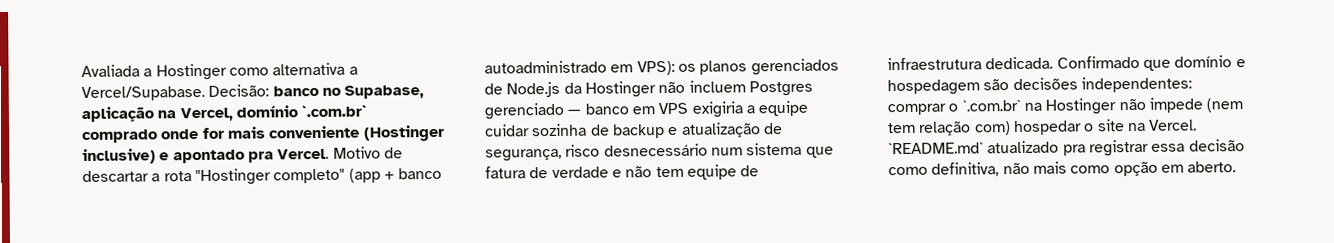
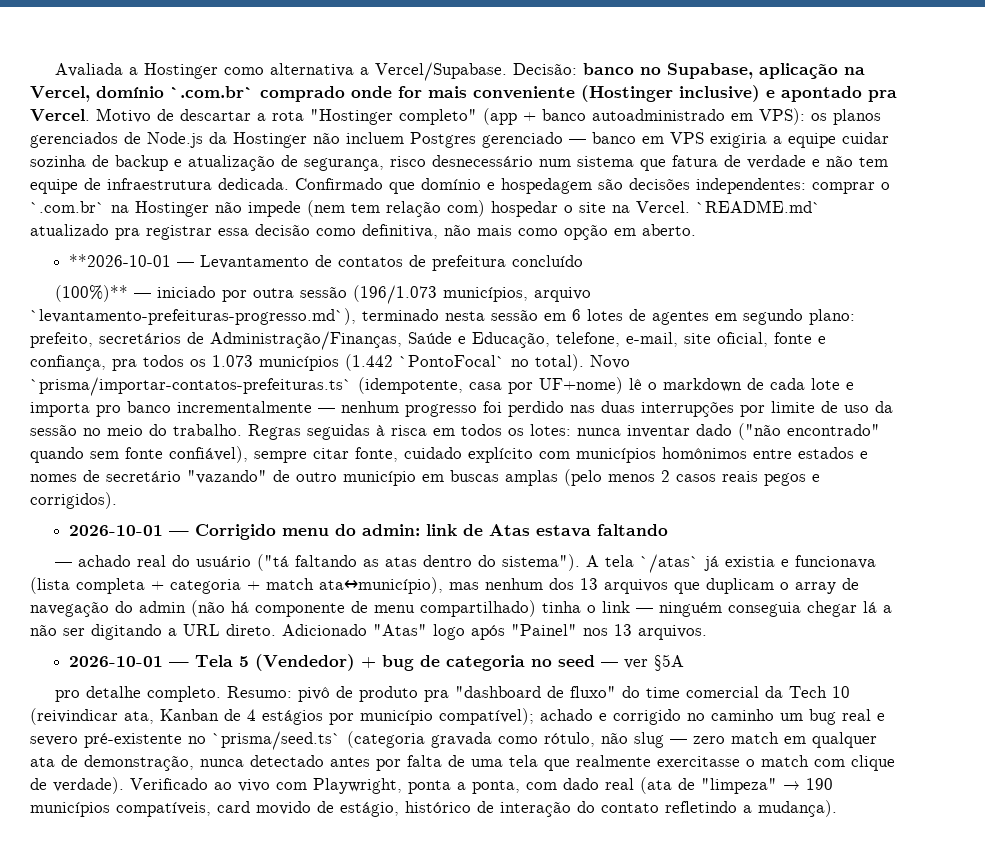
+ **2026-10-01 — Levantamento de contatos de prefeitura concluído
+ (100%)** — iniciado por outra sessão (196/1.073 municípios, arquivo `levantamento-prefeituras-progresso.md`), terminado nesta sessão em 6 lotes de agentes em segundo plano: prefeito, secretários de Administração/Finanças, Saúde e Educação, telefone, e-mail, site oficial, fonte e confiança, pra todos os 1.073 municípios (1.442 `PontoFocal` no total). Novo `prisma/importar-contatos-prefeituras.ts` (idempotente, casa por UF+nome) lê o markdown de cada lote e importa pro banco incrementalmente — nenhum progresso foi perdido nas duas interrupções por limite de uso da sessão no meio do trabalho. Regras seguidas à risca em todos os lotes: nunca inventar dado ("não encontrado" quando sem fonte confiável), sempre citar fonte, cuidado explícito com municípios homônimos entre estados e nomes de secretário "vazando" de outro município em buscas amplas (pelo menos 2 casos reais pegos e corrigidos).
+ 2026-10-01 — Corrigido menu do admin: link de Atas estava faltando
+ — achado real do usuário ("tá faltando as atas dentro do sistema"). A tela `/atas` já existia e funcionava (lista completa + categoria + match ata↔município), mas nenhum dos 13 arquivos que duplicam o array de navegação do admin (não há componente de menu compartilhado) tinha o link — ninguém conseguia chegar lá a não ser digitando a URL direto. Adicionado "Atas" logo após "Painel" nos 13 arquivos.
+ 2026-10-01 — Tela 5 (Vendedor) + bug de categoria no seed — ver §5A
+ pro detalhe completo. Resumo: pivô de produto pra "dashboard de fluxo" do time comercial da Tech 10 (reivindicar ata, Kanban de 4 estágios por município compatível); achado e corrigido no caminho um bug real e severo pré-existente no `prisma/seed.ts` (categoria gravada como rótulo, não slug — zero match em qualquer ata de demonstração, nunca detectado antes por falta de uma tela que realmente exercitasse o match com clique de verdade). Verificado ao vivo com Playwright, ponta a ponta, com dado real (ata de "limpeza" → 190 municípios compatíveis, card movido de estágio, histórico de interação do contato refletindo a mudança).

